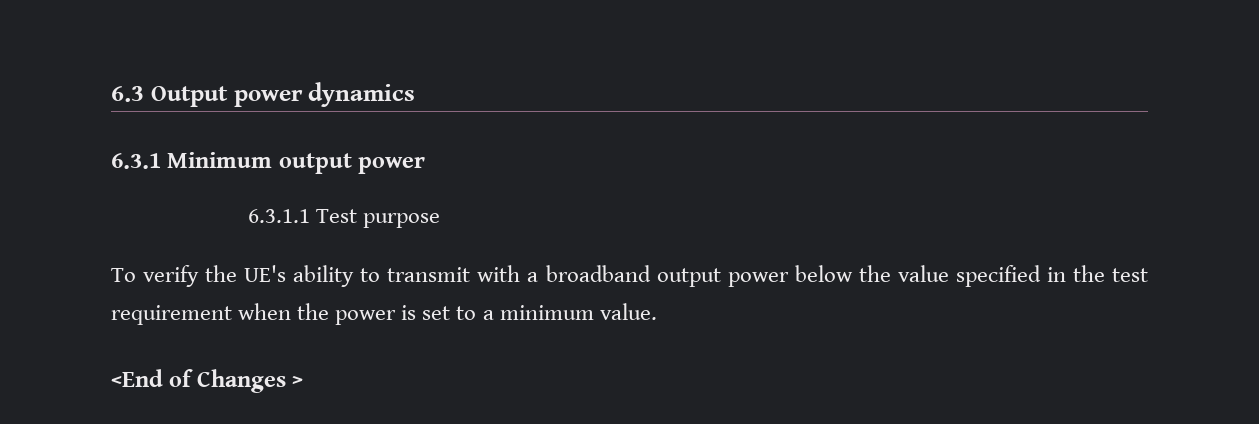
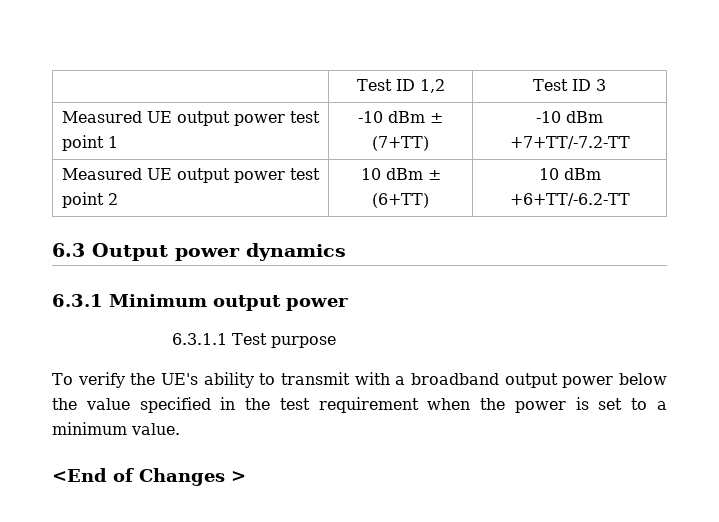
+ | Test ID 1,2 | Test ID 3
+ Measured UE output power test point 1 | -10 dBm ± (7+TT) | -10 dBm +7+TT/-7.2-TT
+ Measured UE output power test point 2 | 10 dBm ± (6+TT) | 10 dBm +6+TT/-6.2-TT

